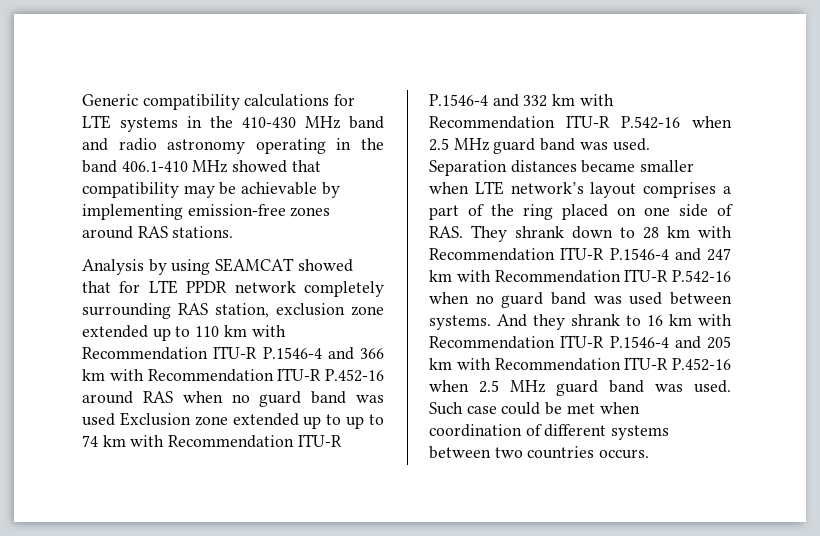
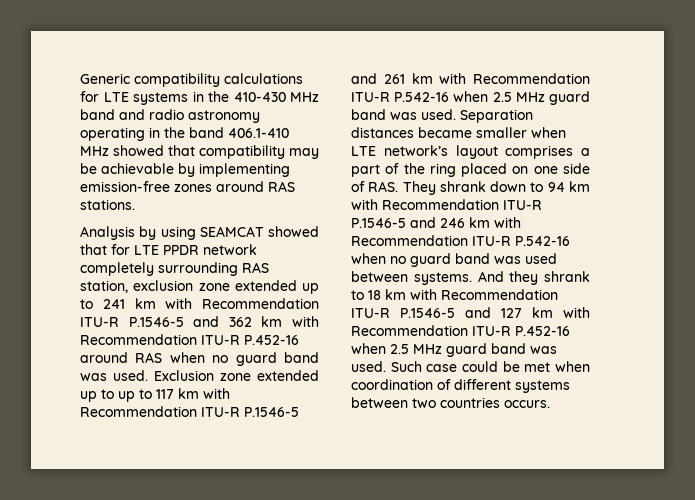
- Analysis by using SEAMCAT showed that for LTE PPDR network completely surrounding RAS station, exclusion zone extended up to 110 km with Recommendation ITU-R P.1546-4 and 366 km with Recommendation ITU-R P.452-16 around RAS when no guard band was used Exclusion zone extended up to up to 74 km with Recommendation ITU-R P.1546-4 and 332 km with Recommendation ITU-R P.542-16 when 2.5 MHz guard band was used.
+ Analysis by using SEAMCAT showed that for LTE PPDR network completely surrounding RAS station, exclusion zone extended up to 241 km with Recommendation ITU-R P.1546-5 and 362 km with Recommendation ITU-R P.452-16 around RAS when no guard band was used. Exclusion zone extended up to up to 117 km with Recommendation ITU-R P.1546-5 and 261 km with Recommendation ITU-R P.542-16 when 2.5 MHz guard band was used.
- Separation distances became smaller when LTE network’s layout comprises a part of the ring placed on one side of RAS. They shrank down to 28 km with Recommendation ITU-R P.1546-4 and 247 km with Recommendation ITU-R P.542-16 when no guard band was used between systems.
+ Separation distances became smaller when LTE network’s layout comprises a part of the ring placed on one side of RAS. They shrank down to 94 km with Recommendation ITU-R P.1546-5 and 246 km with Recommendation ITU-R P.542-16 when no guard band was used between systems.
- And they shrank to 16 km with Recommendation ITU-R P.1546-4 and 205 km with Recommendation ITU-R P.452-16 when 2.5 MHz guard band was used.
+ And they shrank to 18 km with Recommendation ITU-R P.1546-5 and 127 km with Recommendation ITU-R P.452-16 when 2.5 MHz guard band was used.

